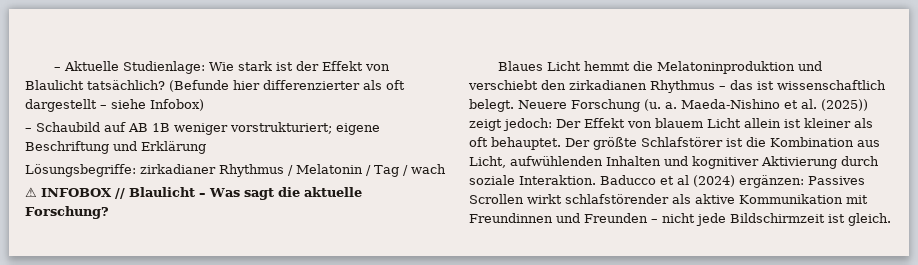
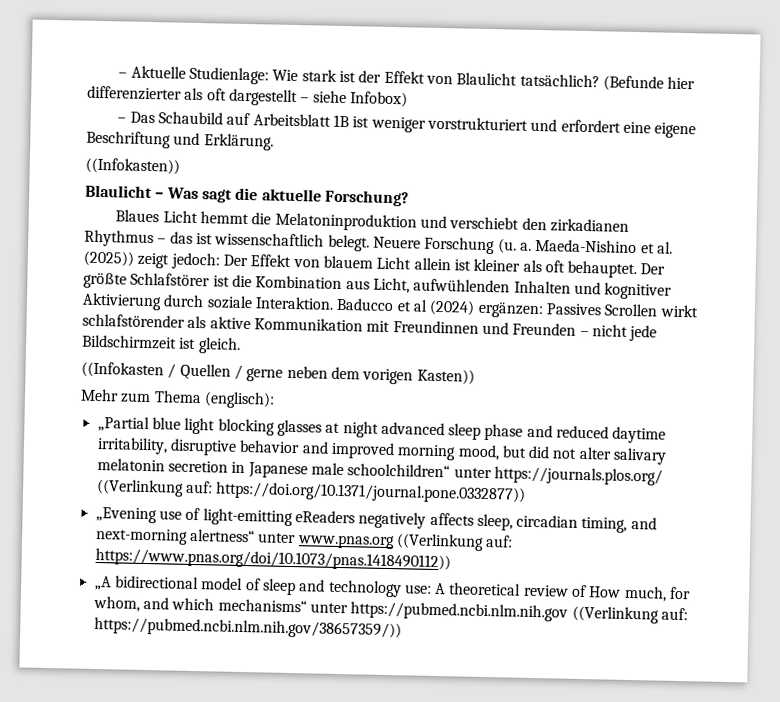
- – Schaubild auf AB 1B weniger vorstrukturiert; eigene Beschriftung und Erklärung
- Lösungsbegriffe: zirkadianer Rhythmus / Melatonin / Tag / wach
- ⚠ INFOBOX // Blaulicht – Was sagt die aktuelle Forschung?
+ – Das Schaubild auf Arbeitsblatt 1B ist weniger vorstrukturiert und erfordert eine eigene Beschriftung und Erklärung.
+ ((Infokasten))
+ Blaulicht – Was sagt die aktuelle Forschung?
+ ((Infokasten / Quellen / gerne neben dem vorigen Kasten))
+ Mehr zum Thema (englisch):
+ „Partial blue light blocking glasses at night advanced sleep phase and reduced daytime irritability, disruptive behavior and improved morning mood, but did not alter salivary melatonin secretion in Japanese male schoolchildren“ unter https://journals.plos.org/ ((Verlinkung auf: https://doi.org/10.1371/journal.pone.0332877))
+ „Evening use of light-emitting eReaders negatively affects sleep, circadian timing, and next-morning alertness“ unter www.pnas.org ((Verlinkung auf: https://www.pnas.org/doi/10.1073/pnas.1418490112))
+ „A bidirectional model of sleep and technology use: A theoretical review of How much, for whom, and which mechanisms“ unter https://pubmed.ncbi.nlm.nih.gov ((Verlinkung auf: https://pubmed.ncbi.nlm.nih.gov/38657359/))

